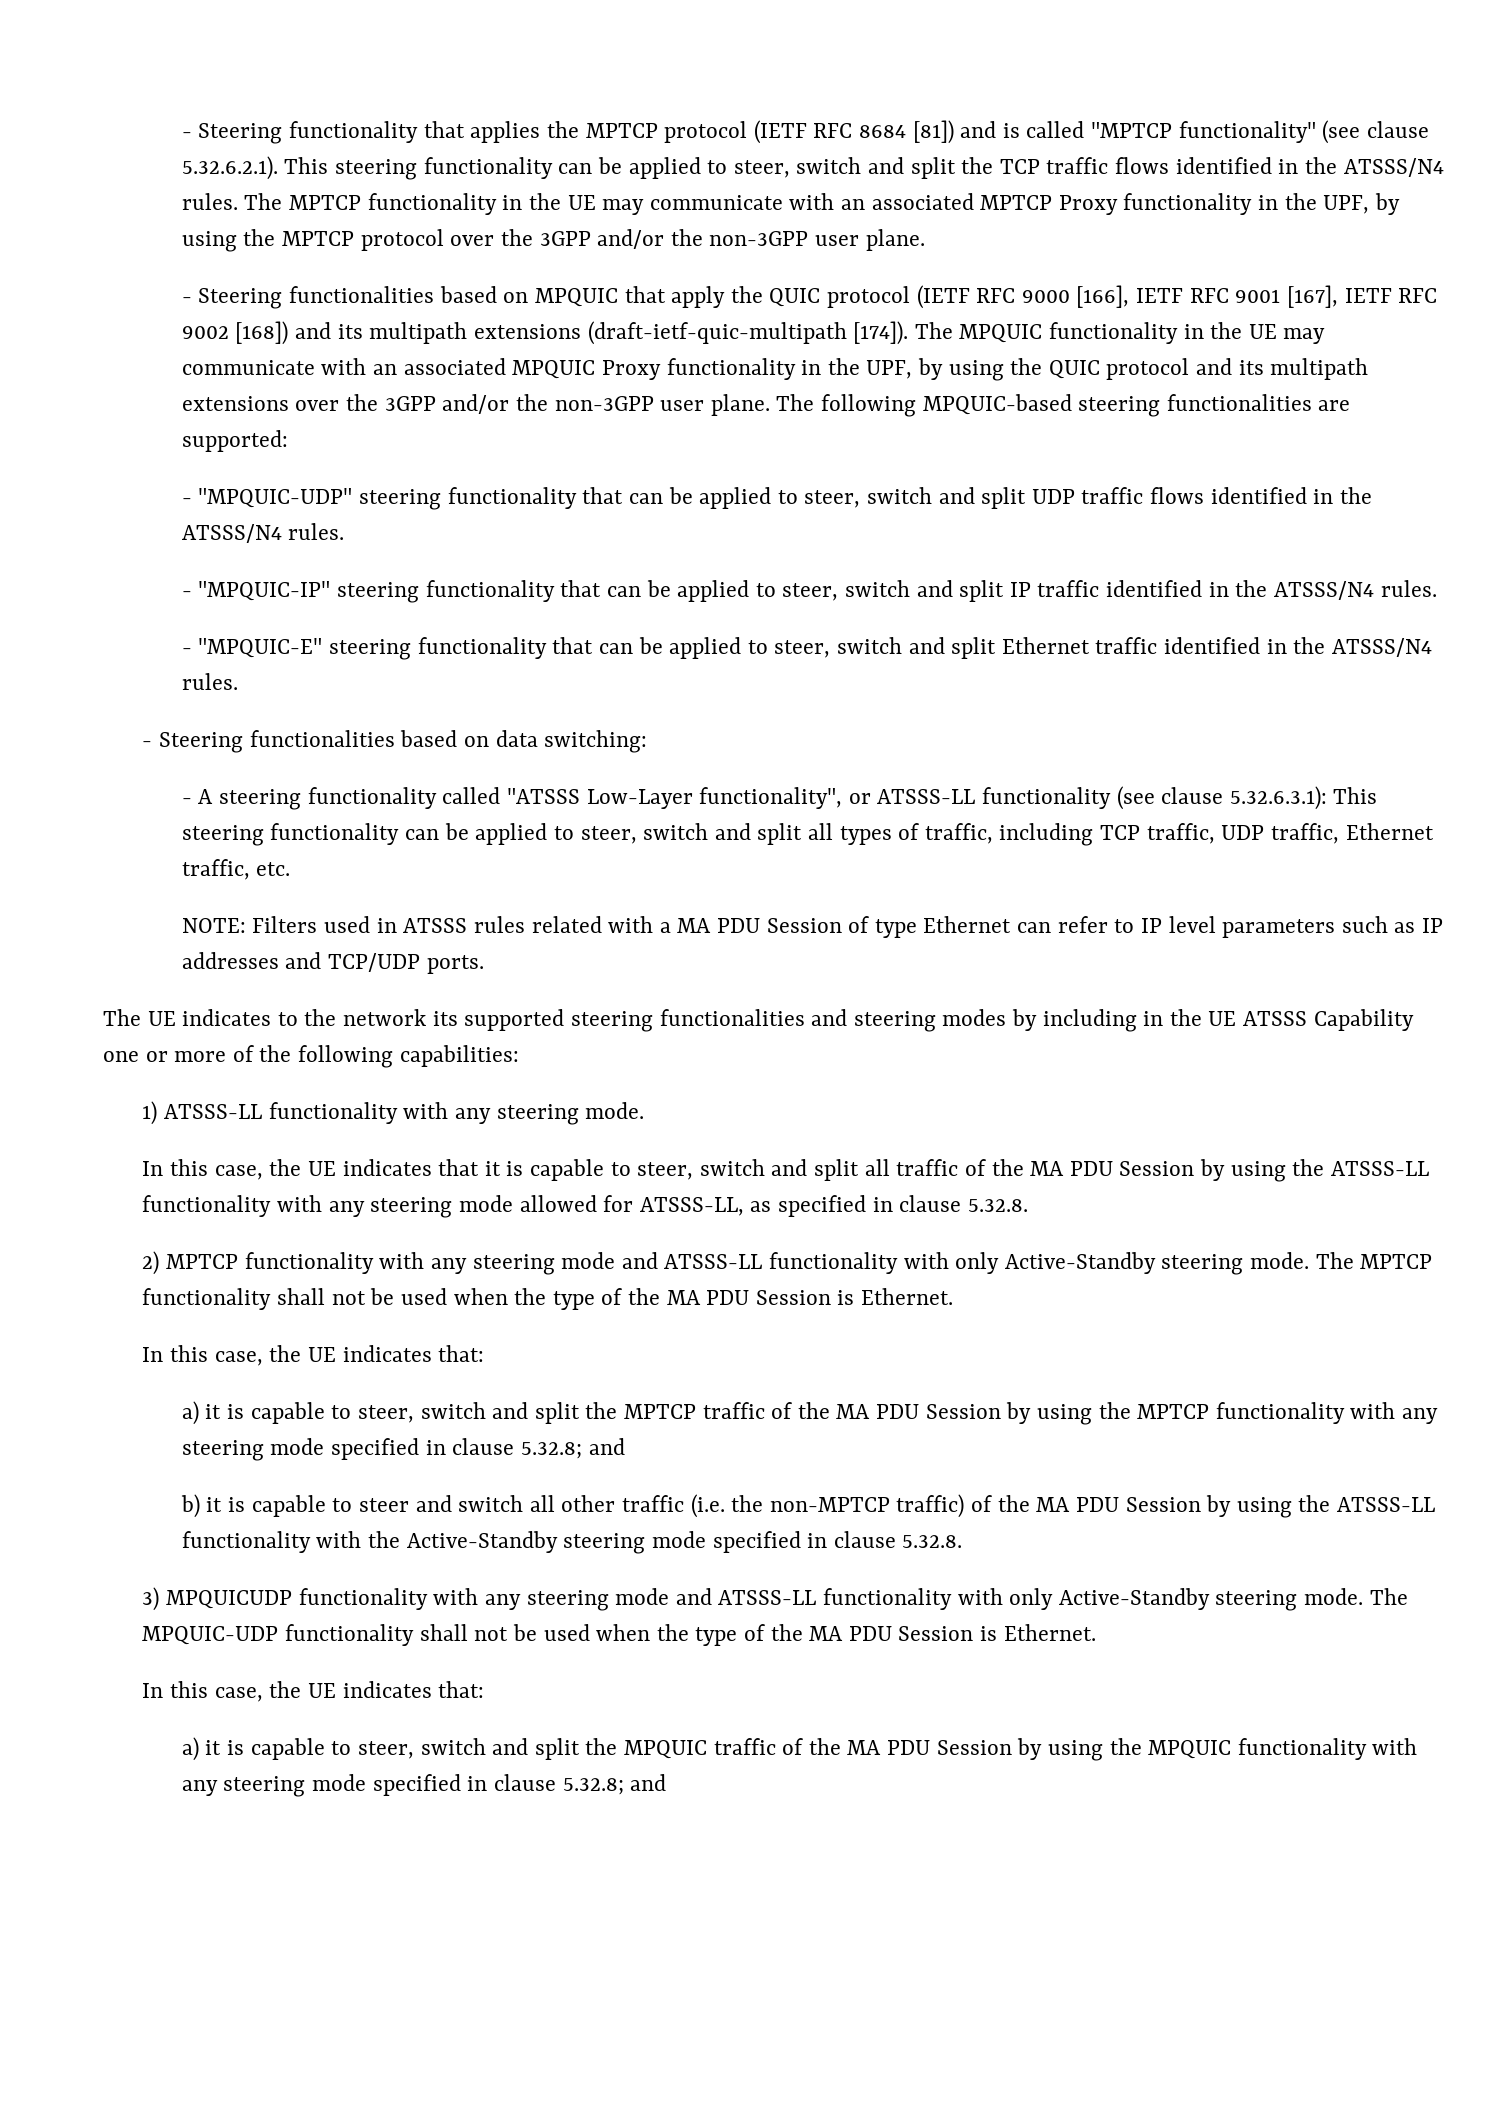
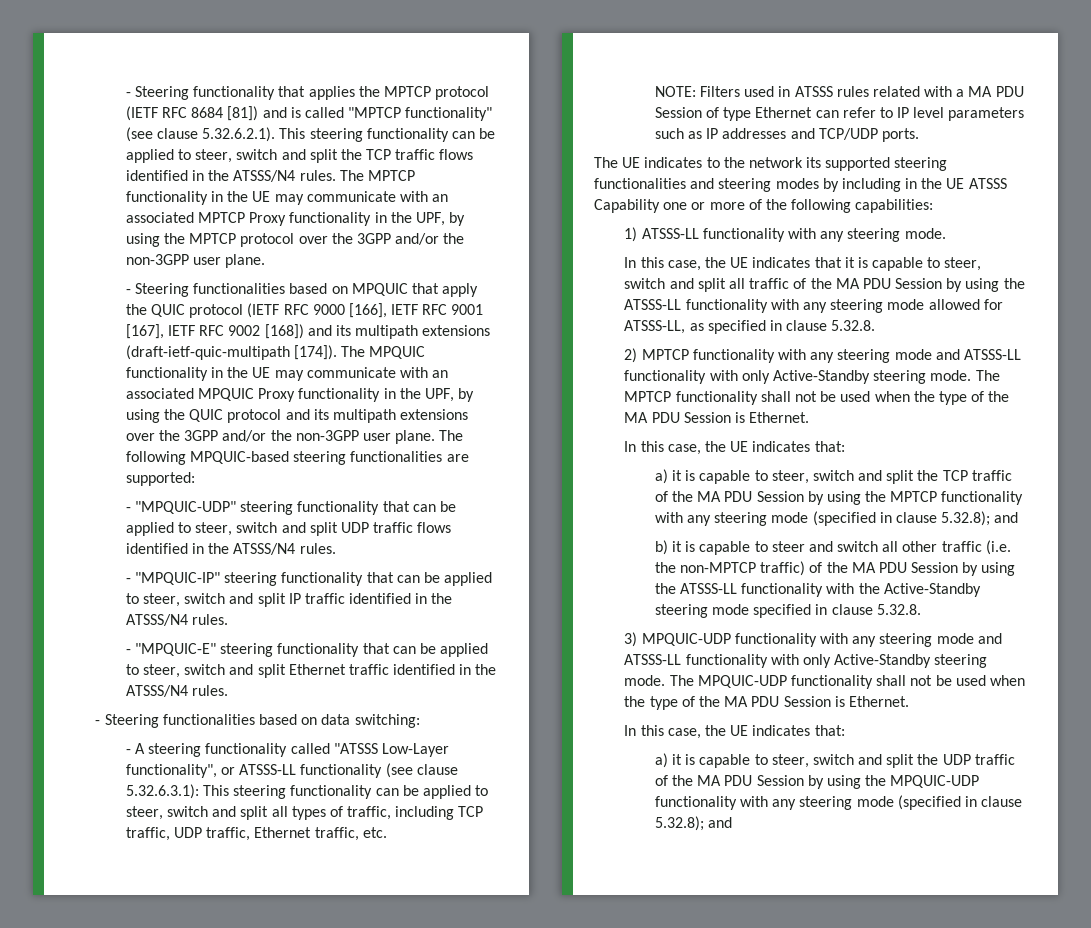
- a) it is capable to steer, switch and split the MPTCP traffic of the MA PDU Session by using the MPTCP functionality with any steering mode specified in clause 5.32.8; and
+ a) it is capable to steer, switch and split the TCP traffic of the MA PDU Session by using the MPTCP functionality with any steering mode (specified in clause 5.32.8); and
- 3) MPQUICUDP functionality with any steering mode and ATSSS-LL functionality with only Active-Standby steering mode.
+ 3) MPQUIC-UDP functionality with any steering mode and ATSSS-LL functionality with only Active-Standby steering mode.
- a) it is capable to steer, switch and split the MPQUIC traffic of the MA PDU Session by using the MPQUIC functionality with any steering mode specified in clause 5.32.8; and
+ a) it is capable to steer, switch and split the UDP traffic of the MA PDU Session by using the MPQUIC-UDP functionality with any steering mode (specified in clause 5.32.8); and

